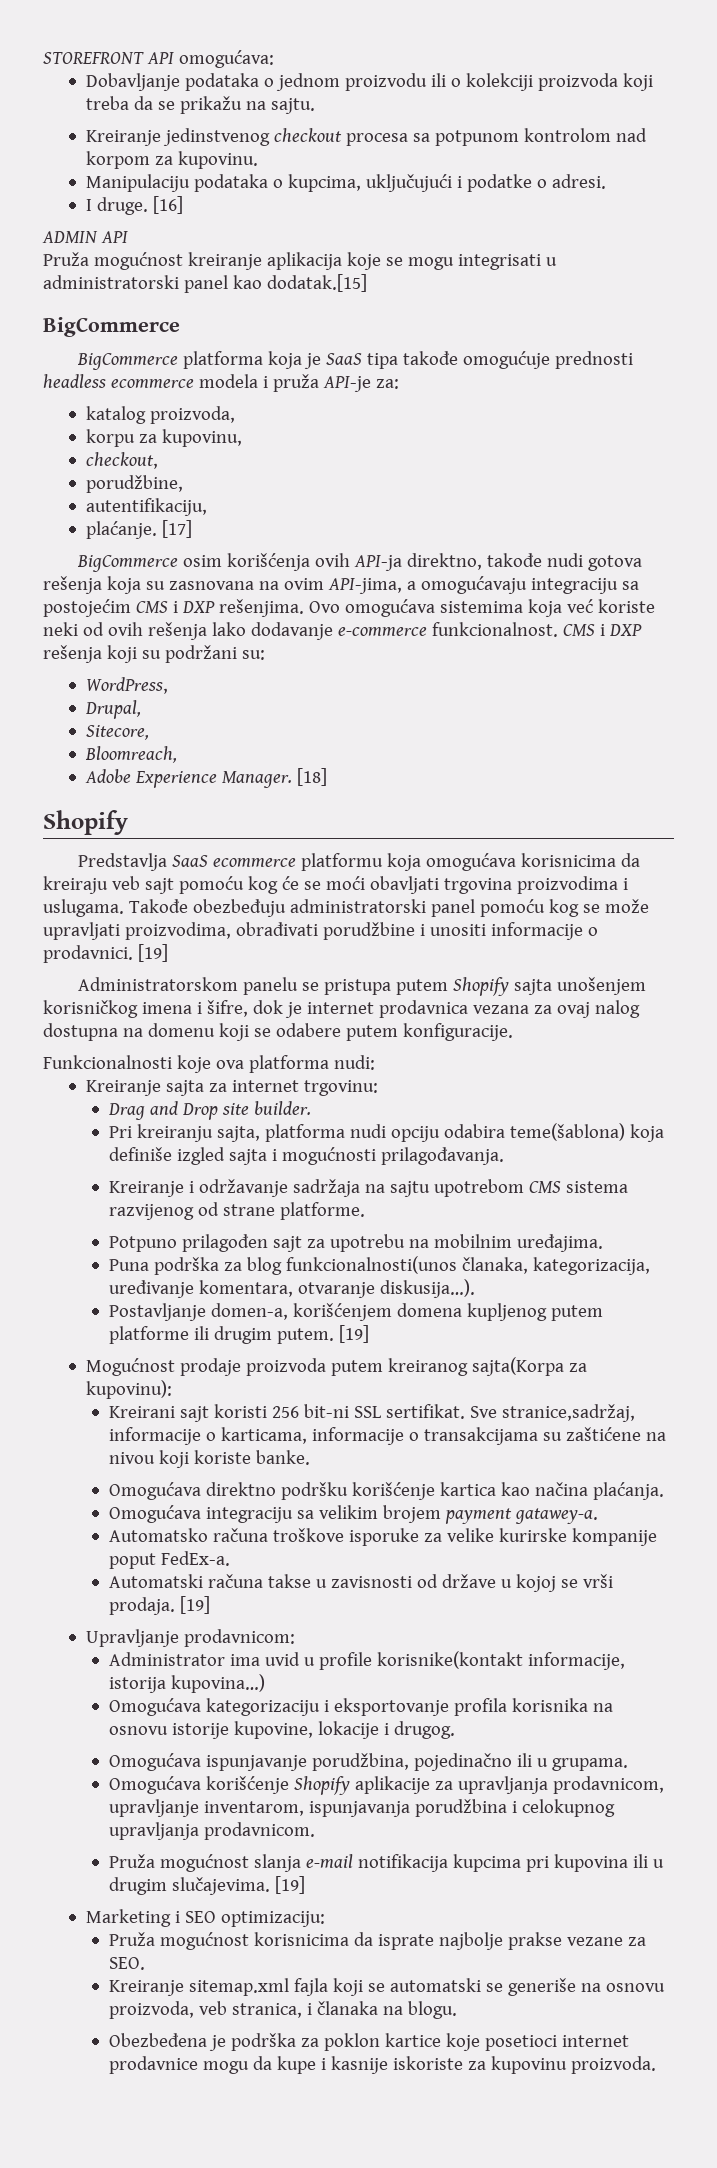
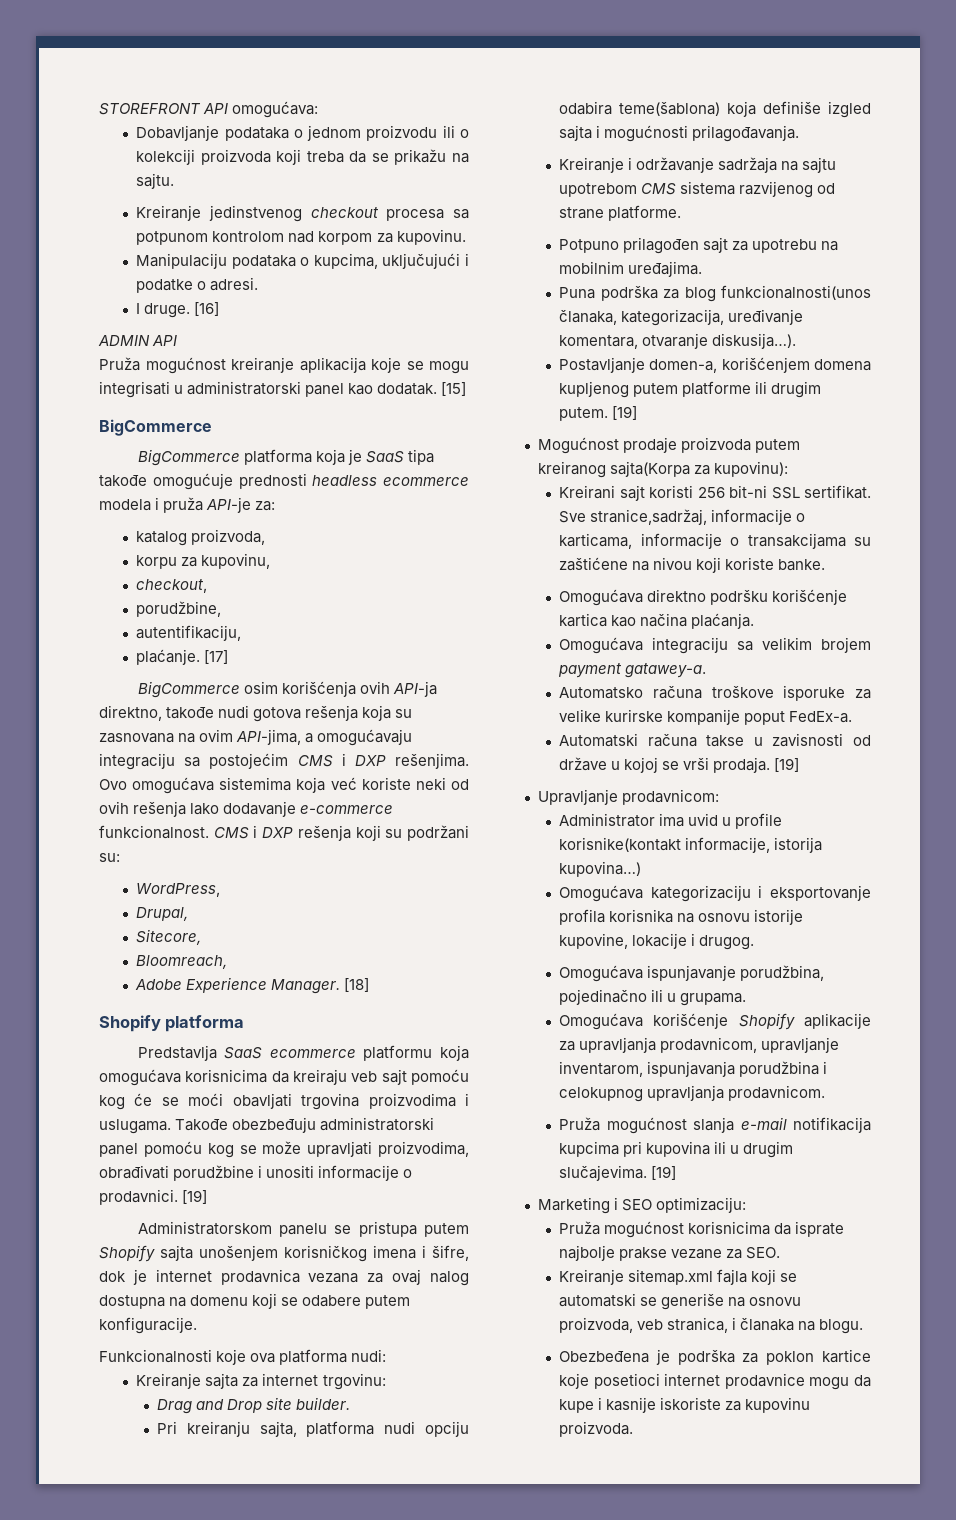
- Pruža mogućnost kreiranje aplikacija koje se mogu integrisati u administratorski panel kao dodatak.[15]
+ Pruža mogućnost kreiranje aplikacija koje se mogu integrisati u administratorski panel kao dodatak. [15]
  [18]
- Shopify
+ Shopify platforma

